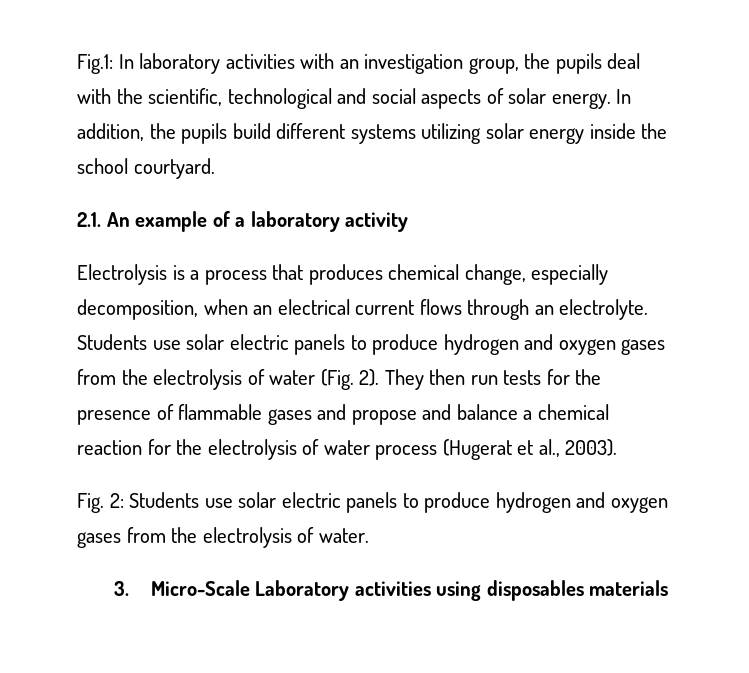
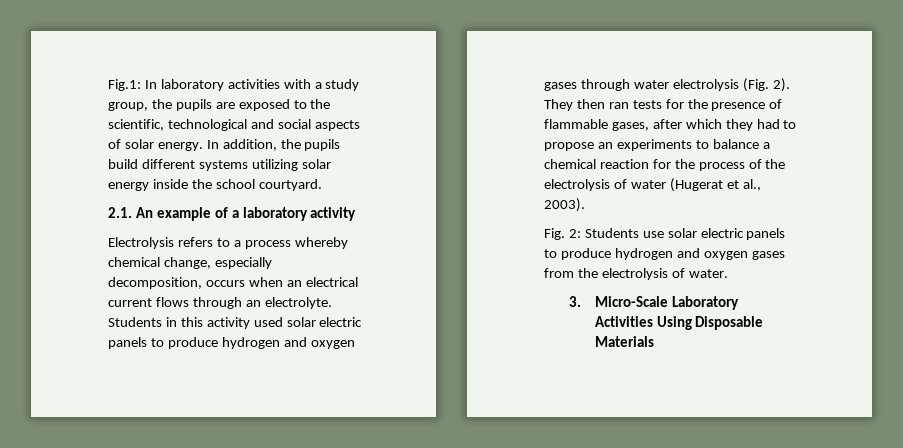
- Fig.1: In laboratory activities with an investigation group, the pupils deal with the scientific, technological and social aspects of solar energy.
+ Fig.1: In laboratory activities with a study group, the pupils are exposed to the scientific, technological and social aspects of solar energy.
- Electrolysis is a process that produces chemical change, especially decomposition, when an electrical current flows through an electrolyte.
+ Electrolysis refers to a process whereby chemical change, especially decomposition, occurs when an electrical current flows through an electrolyte.
- Students use solar electric panels to produce hydrogen and oxygen gases from the electrolysis of water (Fig. 2).
+ Students in this activity used solar electric panels to produce hydrogen and oxygen gases through water electrolysis (Fig. 2).
- They then run tests for the presence of flammable gases and propose and balance a chemical reaction for the electrolysis of water process (Hugerat et al., 2003).
+ They then ran tests for the presence of flammable gases, after which they had to propose an experiments to balance a chemical reaction for the process of the electrolysis of water (Hugerat et al., 2003).
- 3. Micro-Scale Laboratory activities using disposables materials
+ 3. Micro-Scale Laboratory Activities Using Disposable Materials

